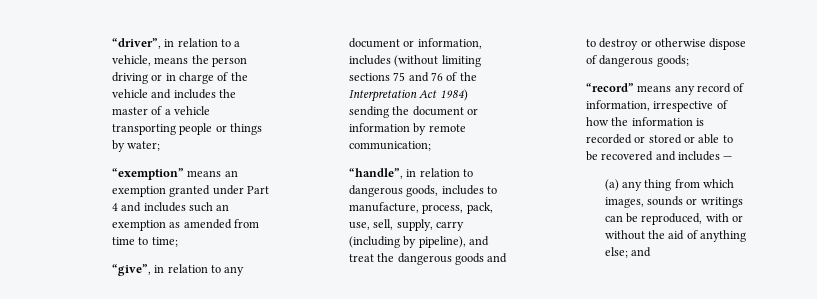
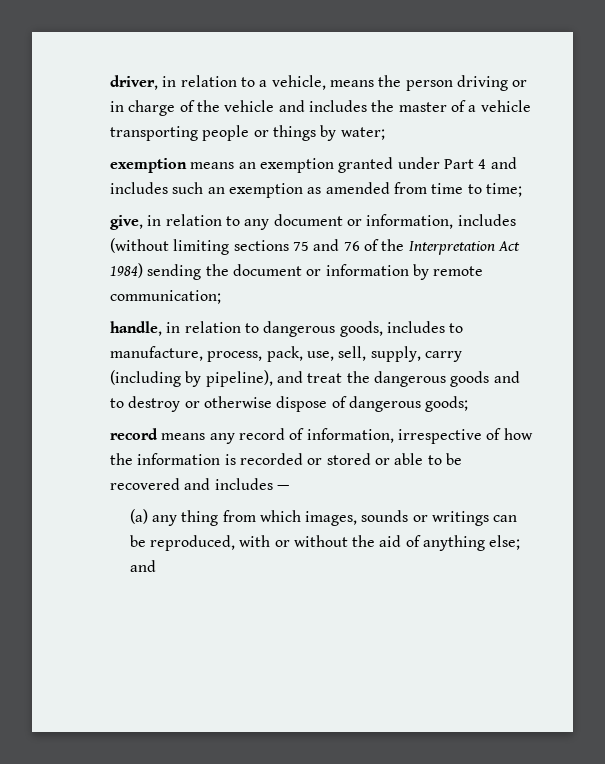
- “driver”, in relation to a vehicle, means the person driving or in charge of the vehicle and includes the master of a vehicle transporting people or things by water;
+ driver, in relation to a vehicle, means the person driving or in charge of the vehicle and includes the master of a vehicle transporting people or things by water;
- “exemption” means an exemption granted under Part 4 and includes such an exemption as amended from time to time;
+ exemption means an exemption granted under Part 4 and includes such an exemption as amended from time to time;
- “give”, in relation to any document or information, includes (without limiting sections 75 and 76 of the Interpretation Act 1984) sending the document or information by remote communication;
+ give, in relation to any document or information, includes (without limiting sections 75 and 76 of the Interpretation Act 1984) sending the document or information by remote communication;
- “handle”, in relation to dangerous goods, includes to manufacture, process, pack, use, sell, supply, carry (including by pipeline), and treat the dangerous goods and to destroy or otherwise dispose of dangerous goods;
+ handle, in relation to dangerous goods, includes to manufacture, process, pack, use, sell, supply, carry (including by pipeline), and treat the dangerous goods and to destroy or otherwise dispose of dangerous goods;
- “record” means any record of information, irrespective of how the information is recorded or stored or able to be recovered and includes —
+ record means any record of information, irrespective of how the information is recorded or stored or able to be recovered and includes —

